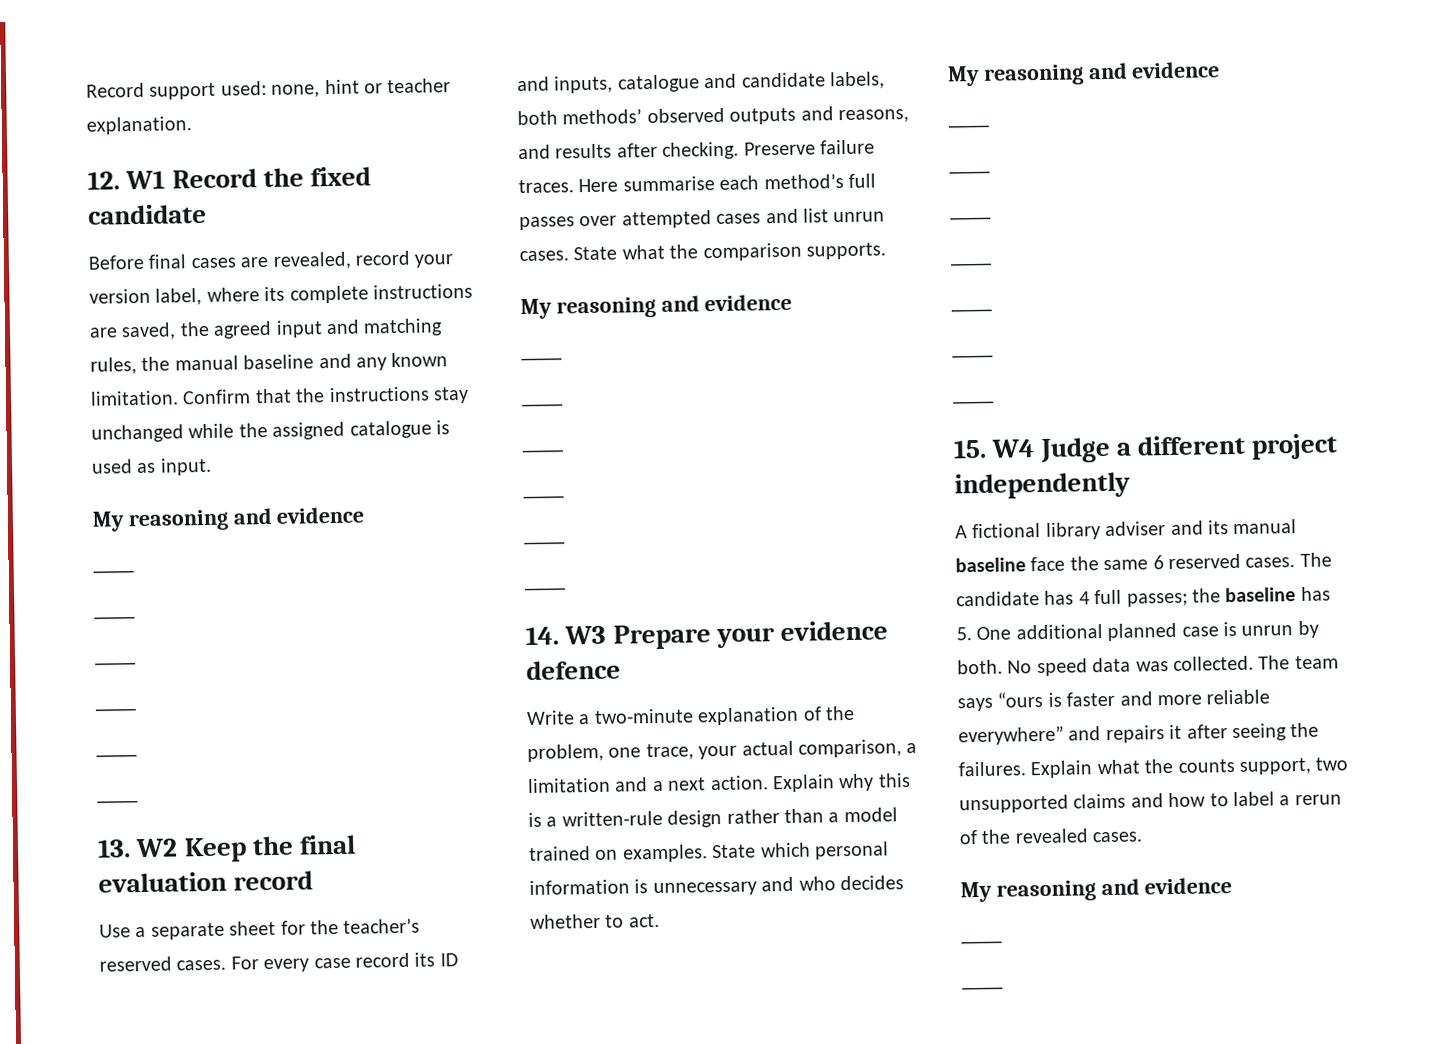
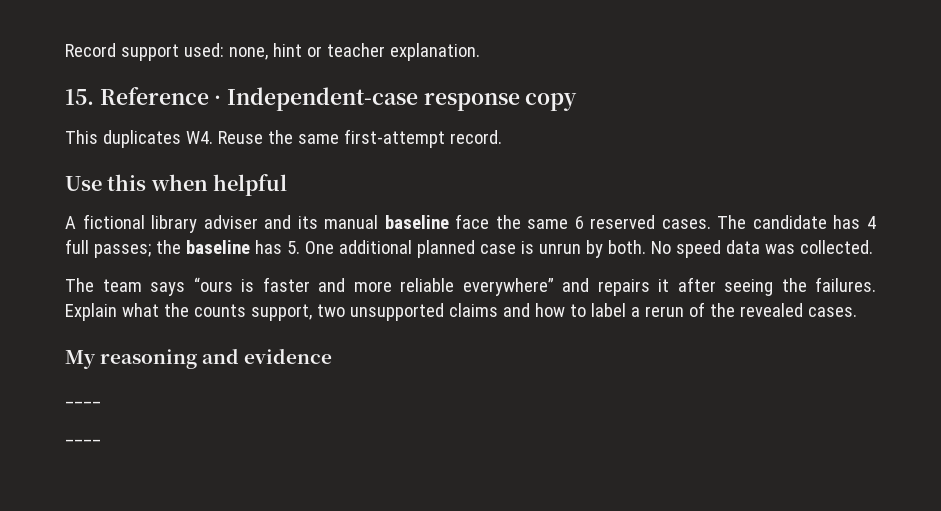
- 12. W1 Record the fixed candidate
- Before final cases are revealed, record your version label, where its complete instructions are saved, the agreed input and matching rules, the manual baseline and any known limitation. Confirm that the instructions stay unchanged while the assigned catalogue is used as input.
- My reasoning and evidence
- ____
- ____
- ____
- ____
- ____
- ____
- 13. W2 Keep the final evaluation record
- Use a separate sheet for the teacher’s reserved cases. For every case record its ID and inputs, catalogue and candidate labels, both methods’ observed outputs and reasons, and results after checking. Preserve failure traces. Here summarise each method’s full passes over attempted cases and list unrun cases. State what the comparison supports.
- My reasoning and evidence
- ____
- ____
- ____
- ____
- ____
- ____
- 14. W3 Prepare your evidence defence
- Write a two-minute explanation of the problem, one trace, your actual comparison, a limitation and a next action. Explain why this is a written-rule design rather than a model trained on examples. State which personal information is unnecessary and who decides whether to act.
- My reasoning and evidence
- ____
- ____
- ____
- ____
- ____
- ____
- ____
- 15. W4 Judge a different project independently
+ 15. Reference · Independent-case response copy
+ This duplicates W4. Reuse the same first-attempt record.
+ Use this when helpful
- No speed data was collected. The team says “ours is faster and more reliable everywhere” and repairs it after seeing the failures.
+ No speed data was collected.
+ The team says “ours is faster and more reliable everywhere” and repairs it after seeing the failures.

